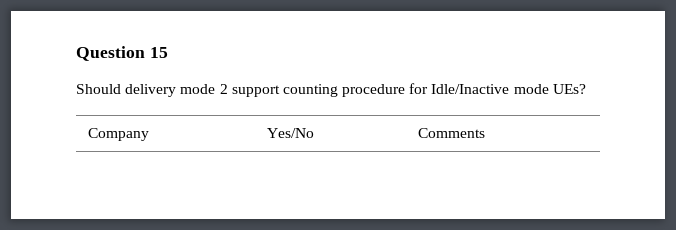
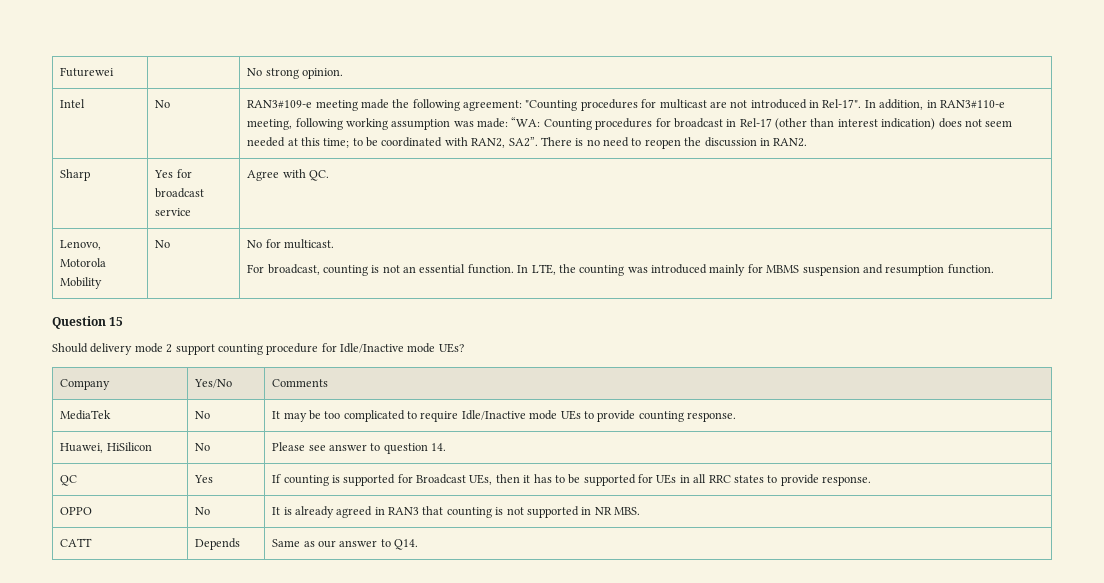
+ Futurewei | | No strong opinion.
+ Intel | No | RAN3#109-e meeting made the following agreement: "Counting procedures for multicast are not introduced in Rel-17". In addition, in RAN3#110-e meeting, following working assumption was made: “WA: Counting procedures for broadcast in Rel-17 (other than interest indication) does not seem needed at this time; to be coordinated with RAN2, SA2”. There is no need to reopen the discussion in RAN2.
+ Sharp | Yes for broadcast service | Agree with QC.
+ Lenovo, Motorola Mobility | No | No for multicast.
+ For broadcast, counting is not an essential function. In LTE, the counting was introduced mainly for MBMS suspension and resumption function.
+ MediaTek | No | It may be too complicated to require Idle/Inactive mode UEs to provide counting response.
+ Huawei, HiSilicon | No | Please see answer to question 14.
+ QC | Yes | If counting is supported for Broadcast UEs, then it has to be supported for UEs in all RRC states to provide response.
+ OPPO | No | It is already agreed in RAN3 that counting is not supported in NR MBS.
+ CATT | Depends | Same as our answer to Q14.

